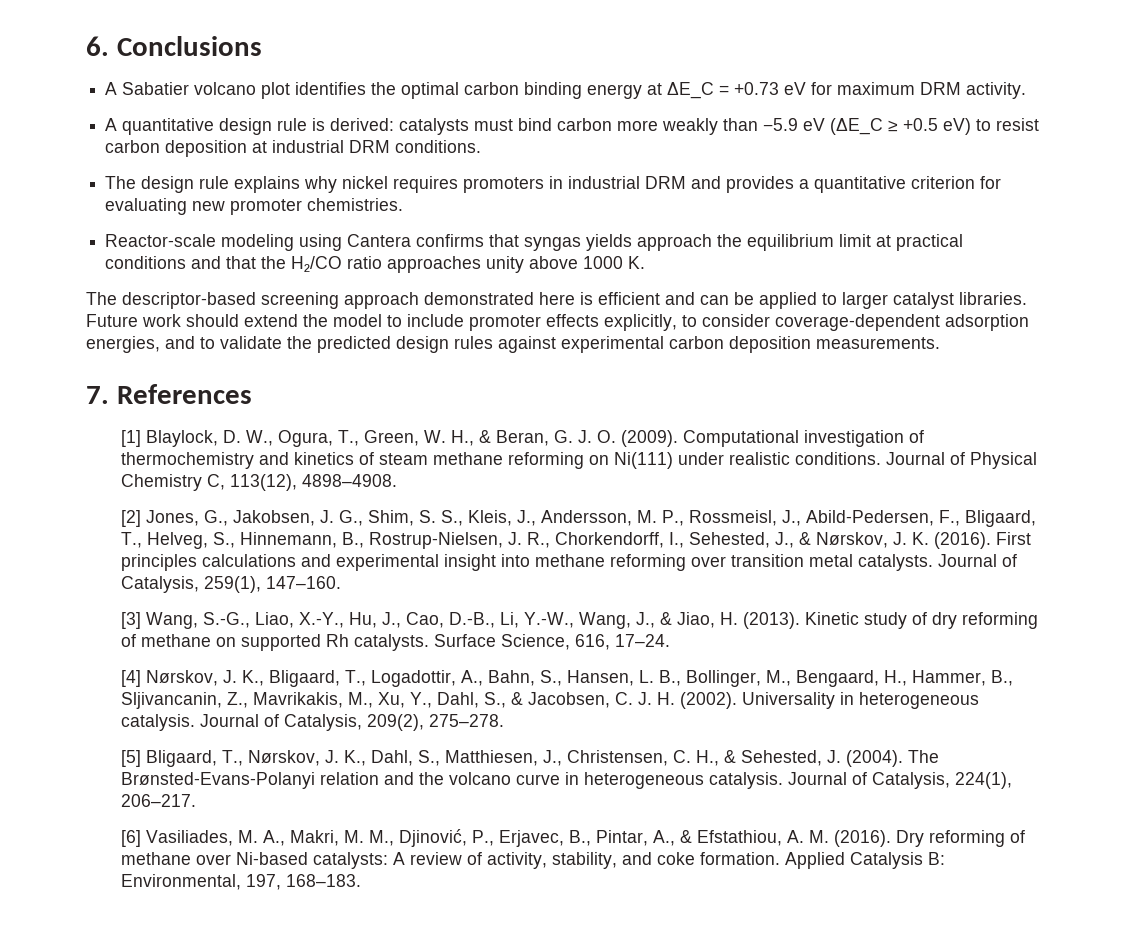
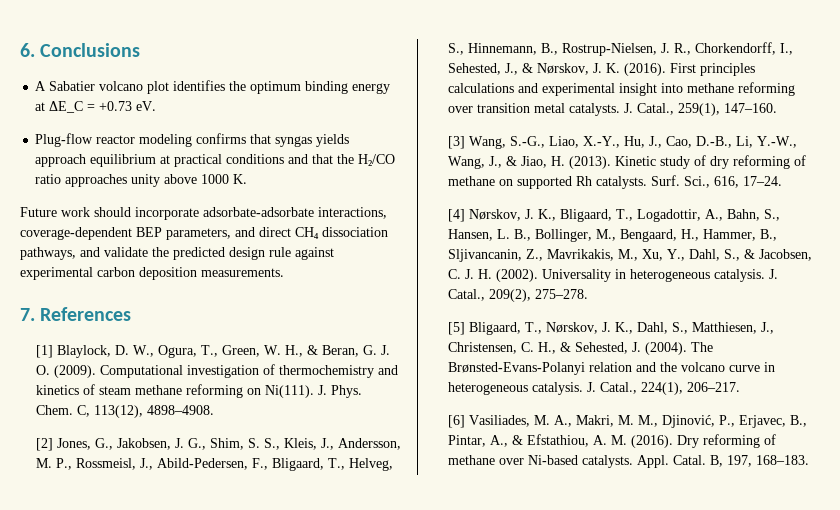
- A Sabatier volcano plot identifies the optimal carbon binding energy at ΔE_C = +0.73 eV for maximum DRM activity.
- A quantitative design rule is derived: catalysts must bind carbon more weakly than −5.9 eV (ΔE_C ≥ +0.5 eV) to resist carbon deposition at industrial DRM conditions.
- The design rule explains why nickel requires promoters in industrial DRM and provides a quantitative criterion for evaluating new promoter chemistries.
- Reactor-scale modeling using Cantera confirms that syngas yields approach the equilibrium limit at practical conditions and that the H₂/CO ratio approaches unity above 1000 K.
+ A Sabatier volcano plot identifies the optimum binding energy at ΔE_C = +0.73 eV.
+ Plug-flow reactor modeling confirms that syngas yields approach equilibrium at practical conditions and that the H₂/CO ratio approaches unity above 1000 K.
- The descriptor-based screening approach demonstrated here is efficient and can be applied to larger catalyst libraries. Future work should extend the model to include promoter effects explicitly, to consider coverage-dependent adsorption energies, and to validate the predicted design rules against experimental carbon deposition measurements.
+ Future work should incorporate adsorbate-adsorbate interactions, coverage-dependent BEP parameters, and direct CH₄ dissociation pathways, and validate the predicted design rule against experimental carbon deposition measurements.
- Computational investigation of thermochemistry and kinetics of steam methane reforming on Ni(111) under realistic conditions. Journal of Physical Chemistry C, 113(12), 4898–4908.
+ Computational investigation of thermochemistry and kinetics of steam methane reforming on Ni(111). J. Phys. Chem. C, 113(12), 4898–4908.
- Journal of Catalysis, 259(1), 147–160.
+ J. Catal., 259(1), 147–160.
- Surface Science, 616, 17–24.
+ Surf. Sci., 616, 17–24.
- Journal of Catalysis, 209(2), 275–278.
+ J. Catal., 209(2), 275–278.
- Journal of Catalysis, 224(1), 206–217.
+ J. Catal., 224(1), 206–217.
- Dry reforming of methane over Ni-based catalysts: A review of activity, stability, and coke formation. Applied Catalysis B: Environmental, 197, 168–183.
+ Dry reforming of methane over Ni-based catalysts. Appl. Catal. B, 197, 168–183.

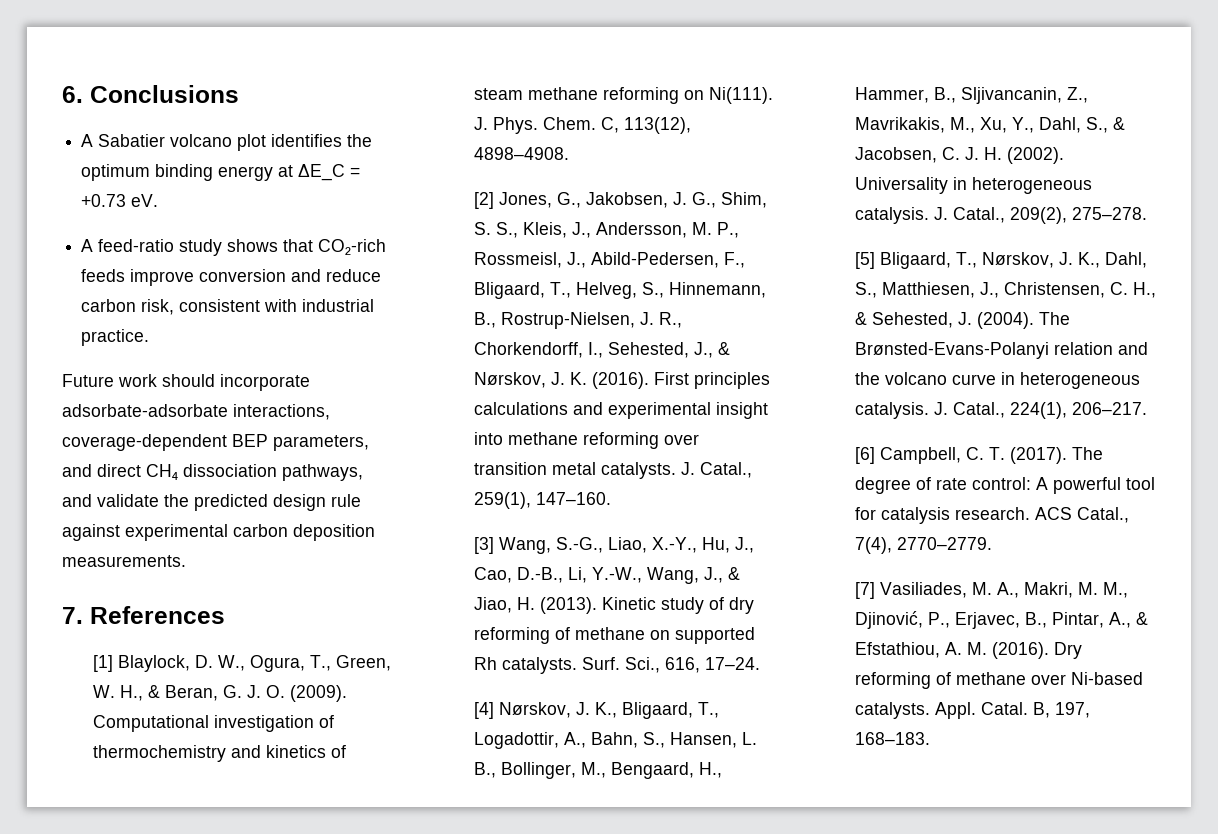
- Plug-flow reactor modeling confirms that syngas yields approach equilibrium at practical conditions and that the H₂/CO ratio approaches unity above 1000 K.
+ A feed-ratio study shows that CO₂-rich feeds improve conversion and reduce carbon risk, consistent with industrial practice.
- [6] Vasiliades, M. A., Makri, M. M., Djinović, P., Erjavec, B., Pintar, A., & Efstathiou, A. M. (2016).
+ [6] Campbell, C. T. (2017). The degree of rate control: A powerful tool for catalysis research. ACS Catal., 7(4), 2770–2779.
+ [7] Vasiliades, M. A., Makri, M. M., Djinović, P., Erjavec, B., Pintar, A., & Efstathiou, A. M. (2016).

